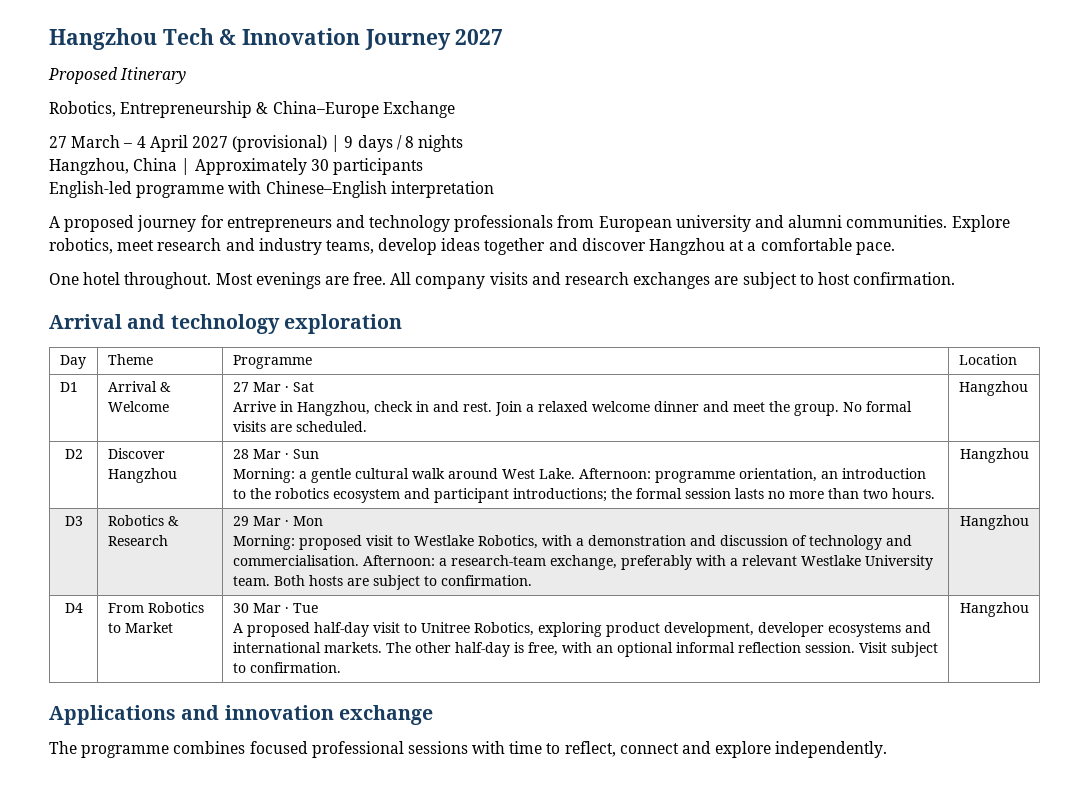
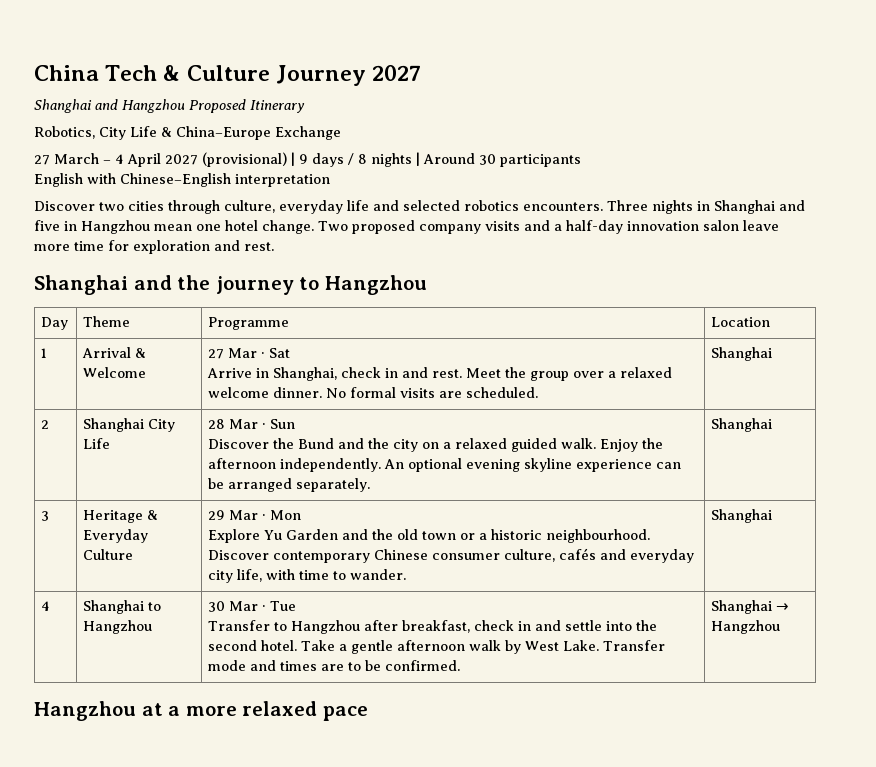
- Hangzhou Tech & Innovation Journey 2027
+ China Tech & Culture Journey 2027
- Proposed Itinerary
+ Shanghai and Hangzhou Proposed Itinerary
- Robotics, Entrepreneurship & China–Europe Exchange
+ Robotics, City Life & China–Europe Exchange
- 27 March – 4 April 2027 (provisional) | 9 days / 8 nights
- Hangzhou, China | Approximately 30 participants
+ 27 March – 4 April 2027 (provisional) | 9 days / 8 nights | Around 30 participants
- English-led programme with Chinese–English interpretation
+ English with Chinese–English interpretation
- A proposed journey for entrepreneurs and technology professionals from European university and alumni communities. Explore robotics, meet research and industry teams, develop ideas together and discover Hangzhou at a comfortable pace.
- One hotel throughout. Most evenings are free. All company visits and research exchanges are subject to host confirmation.
- Arrival and technology exploration
+ Discover two cities through culture, everyday life and selected robotics encounters. Three nights in Shanghai and five in Hangzhou mean one hotel change. Two proposed company visits and a half-day innovation salon leave more time for exploration and rest.
+ Shanghai and the journey to Hangzhou
- D1 | Arrival & Welcome | 27 Mar · Sat
- Arrive in Hangzhou, check in and rest. Join a relaxed welcome dinner and meet the group. No formal visits are scheduled. | Hangzhou
- D2 | Discover Hangzhou | 28 Mar · Sun
- Morning: a gentle cultural walk around West Lake. Afternoon: programme orientation, an introduction to the robotics ecosystem and participant introductions; the formal session lasts no more than two hours. | Hangzhou
- D3 | Robotics & Research | 29 Mar · Mon
- Morning: proposed visit to Westlake Robotics, with a demonstration and discussion of technology and commercialisation. Afternoon: a research-team exchange, preferably with a relevant Westlake University team. Both hosts are subject to confirmation. | Hangzhou
- D4 | From Robotics to Market | 30 Mar · Tue
- A proposed half-day visit to Unitree Robotics, exploring product development, developer ecosystems and international markets. The other half-day is free, with an optional informal reflection session. Visit subject to confirmation. | Hangzhou
- Applications and innovation exchange
- The programme combines focused professional sessions with time to reflect, connect and explore independently.
+ 1 | Arrival & Welcome | 27 Mar · Sat
+ Arrive in Shanghai, check in and rest. Meet the group over a relaxed welcome dinner. No formal visits are scheduled. | Shanghai
+ 2 | Shanghai City Life | 28 Mar · Sun
+ Discover the Bund and the city on a relaxed guided walk. Enjoy the afternoon independently. An optional evening skyline experience can be arranged separately. | Shanghai
+ 3 | Heritage & Everyday Culture | 29 Mar · Mon
+ Explore Yu Garden and the old town or a historic neighbourhood. Discover contemporary Chinese consumer culture, cafés and everyday city life, with time to wander. | Shanghai
+ 4 | Shanghai to Hangzhou | 30 Mar · Tue
+ Transfer to Hangzhou after breakfast, check in and settle into the second hotel. Take a gentle afternoon walk by West Lake. Transfer mode and times are to be confirmed. | Shanghai → Hangzhou
+ Hangzhou at a more relaxed pace

